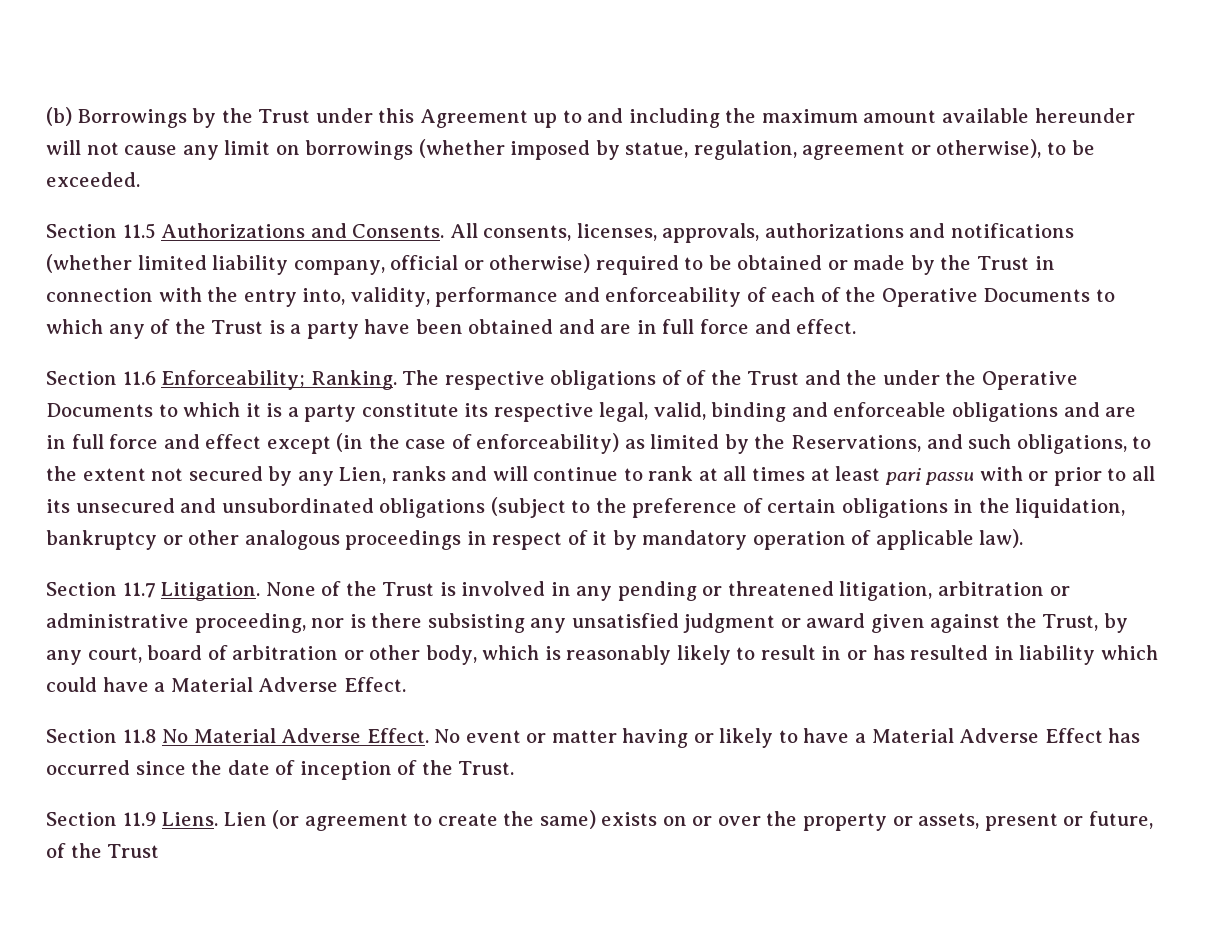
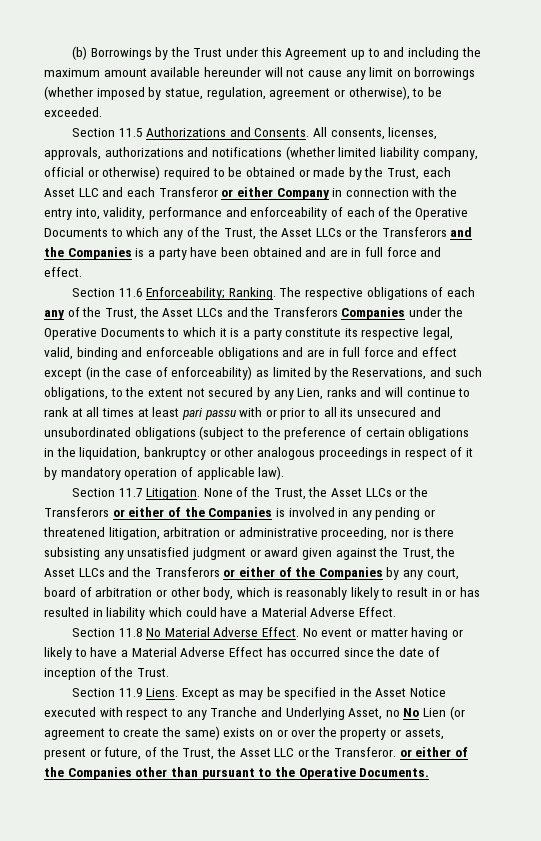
- All consents, licenses, approvals, authorizations and notifications (whether limited liability company, official or otherwise) required to be obtained or made by the Trust in connection with the entry into, validity, performance and enforceability of each of the Operative Documents to which any of the Trust is a party have been obtained and are in full force and effect.
+ All consents, licenses, approvals, authorizations and notifications (whether limited liability company, official or otherwise) required to be obtained or made by the Trust, each Asset LLC and each Transferor or either Company in connection with the entry into, validity, performance and enforceability of each of the Operative Documents to which any of the Trust, the Asset LLCs or the Transferors and the Companies is a party have been obtained and are in full force and effect.
- The respective obligations of of the Trust and the under the Operative Documents to which it is a party constitute its respective legal, valid, binding and enforceable obligations and are in full force and effect except (in the case of enforceability) as limited by the Reservations, and such obligations, to the extent not secured by any Lien, ranks and will continue to rank at all times at least pari passu with or prior to all its unsecured and unsubordinated obligations (subject to the preference of certain obligations in the liquidation, bankruptcy or other analogous proceedings in respect of it by mandatory operation of applicable law).
+ The respective obligations of each any of the Trust, the Asset LLCs and the Transferors Companies under the Operative Documents to which it is a party constitute its respective legal, valid, binding and enforceable obligations and are in full force and effect except (in the case of enforceability) as limited by the Reservations, and such obligations, to the extent not secured by any Lien, ranks and will continue to rank at all times at least pari passu with or prior to all its unsecured and unsubordinated obligations (subject to the preference of certain obligations in the liquidation, bankruptcy or other analogous proceedings in respect of it by mandatory operation of applicable law).
- None of the Trust is involved in any pending or threatened litigation, arbitration or administrative proceeding, nor is there subsisting any unsatisfied judgment or award given against the Trust, by any court, board of arbitration or other body, which is reasonably likely to result in or has resulted in liability which could have a Material Adverse Effect.
+ None of the Trust, the Asset LLCs or the Transferors or either of the Companies is involved in any pending or threatened litigation, arbitration or administrative proceeding, nor is there subsisting any unsatisfied judgment or award given against the Trust, the Asset LLCs and the Transferors or either of the Companies by any court, board of arbitration or other body, which is reasonably likely to result in or has resulted in liability which could have a Material Adverse Effect.
- Lien (or agreement to create the same) exists on or over the property or assets, present or future, of the Trust
+ Except as may be specified in the Asset Notice executed with respect to any Tranche and Underlying Asset, no No Lien (or agreement to create the same) exists on or over the property or assets, present or future, of the Trust, the Asset LLC or the Transferor. or either of the Companies other than pursuant to the Operative Documents.

